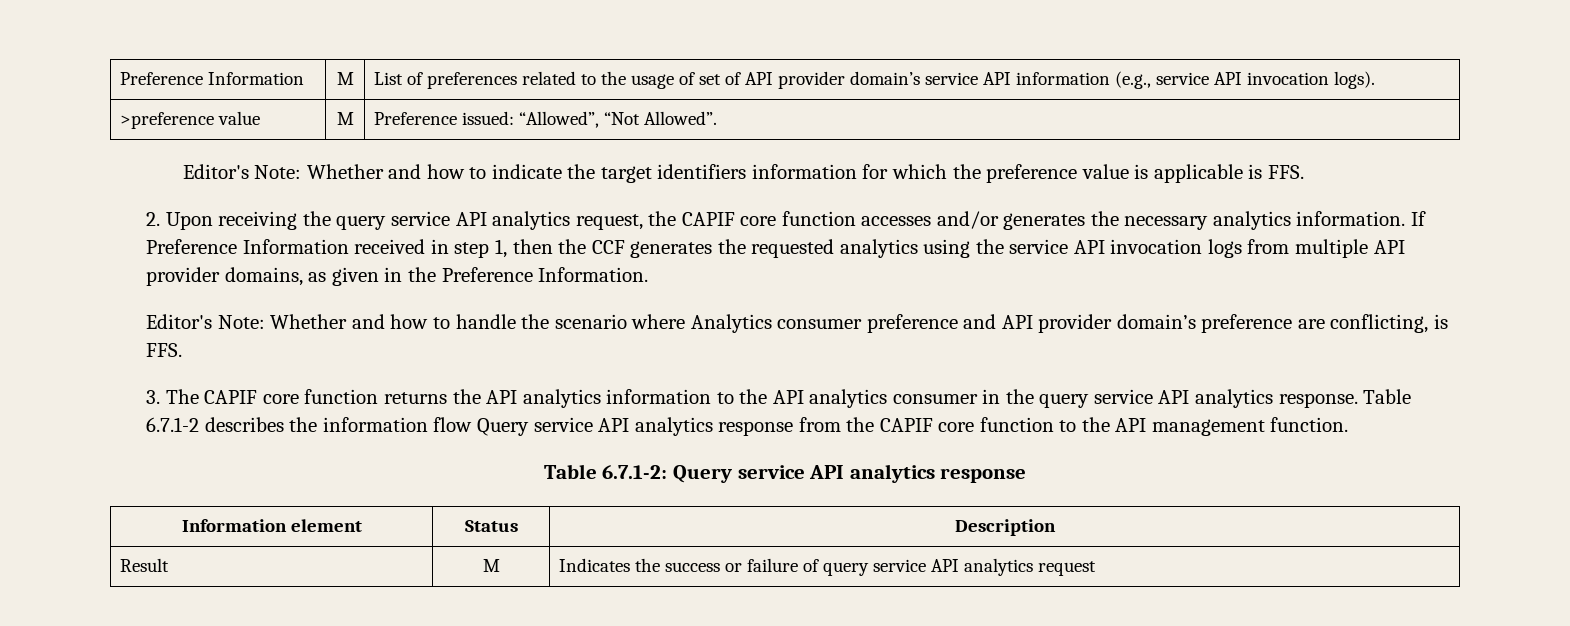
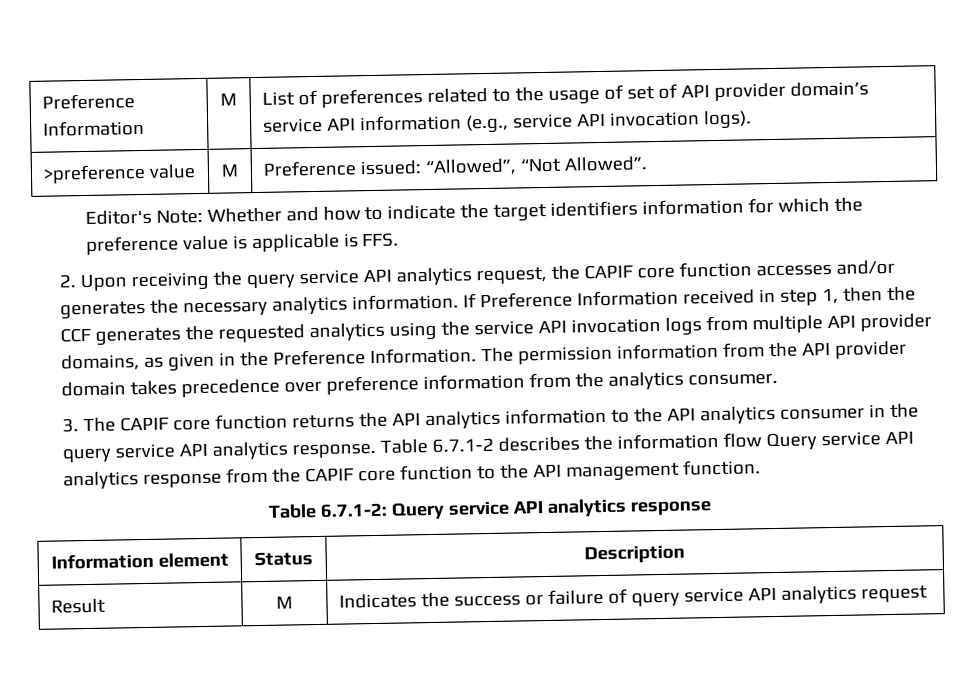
- If Preference Information received in step 1, then the CCF generates the requested analytics using the service API invocation logs from multiple API provider domains, as given in the Preference Information.
- Editor's Note: Whether and how to handle the scenario where Analytics consumer preference and API provider domain’s preference are conflicting, is FFS.
+ If Preference Information received in step 1, then the CCF generates the requested analytics using the service API invocation logs from multiple API provider domains, as given in the Preference Information. The permission information from the API provider domain takes precedence over preference information from the analytics consumer.

